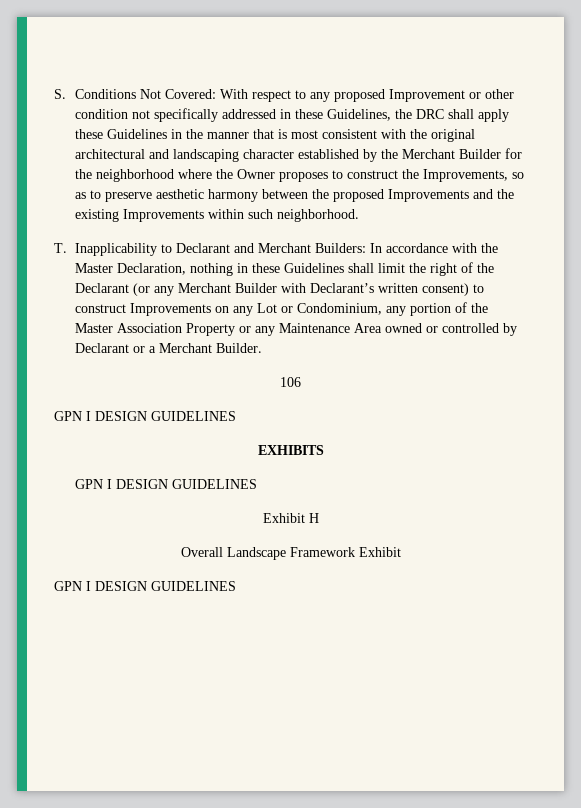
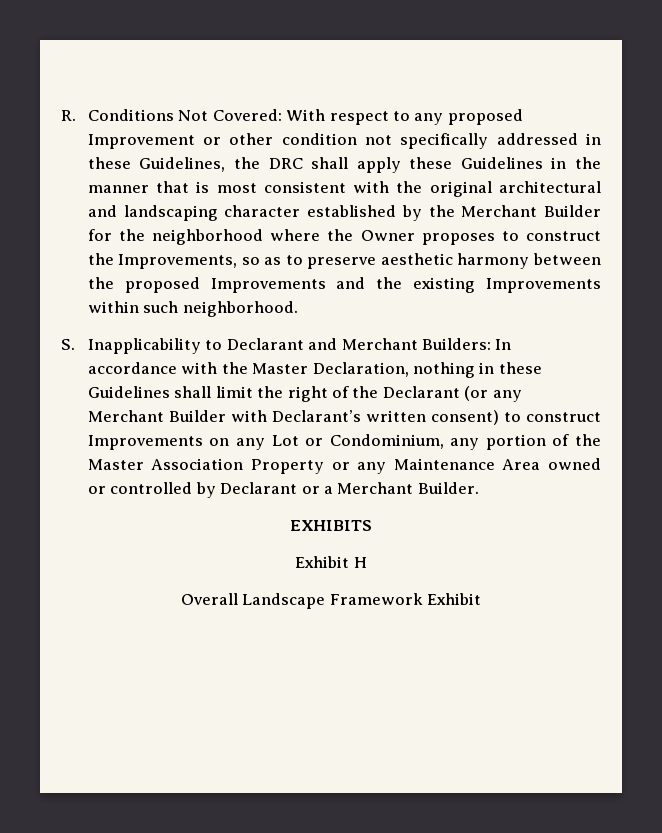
- S. Conditions Not Covered:
+ R. Conditions Not Covered:
- T. Inapplicability to Declarant and Merchant Builders: In accordance with the Master Declaration, nothing in these Guidelines shall limit the right of the Declarant (or any Merchant Builder with Declarant’s written consent) to construct Improvements on any Lot or Condominium, any portion of the Master Association Property or any Maintenance Area owned or controlled by Declarant or a Merchant Builder.
+ S. Inapplicability to Declarant and Merchant Builders: In accordance with the Master Declaration, nothing in these Guidelines shall limit the right of the Declarant (or any Merchant Builder with Declarant’s written consent) to construct Improvements on any Lot or Condominium, any portion of the Master Association Property or any Maintenance Area owned or controlled by Declarant or a Merchant Builder.
- 106
- GPN I DESIGN GUIDELINES
  EXHIBITS
- GPN I DESIGN GUIDELINES
  Overall Landscape Framework Exhibit
- GPN I DESIGN GUIDELINES

